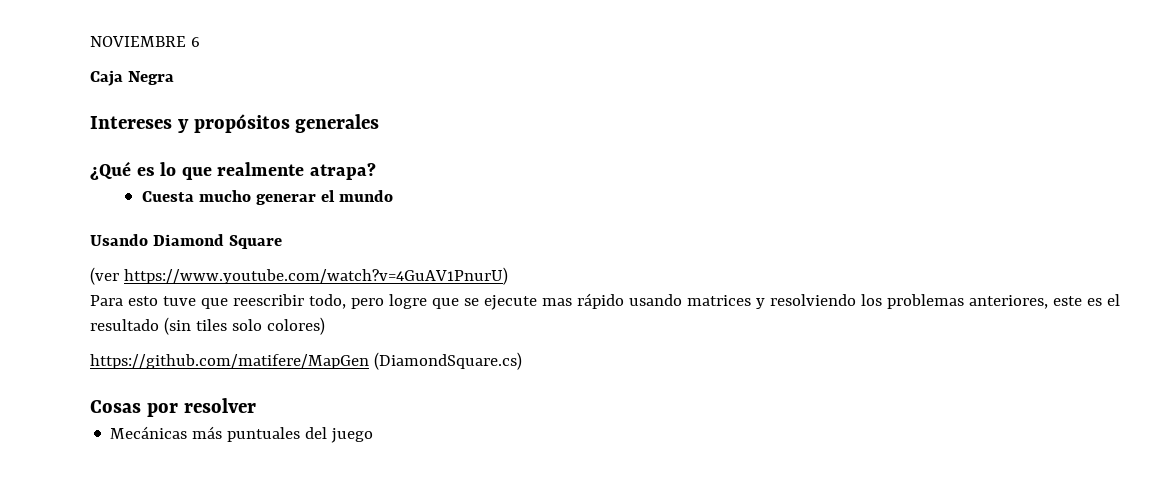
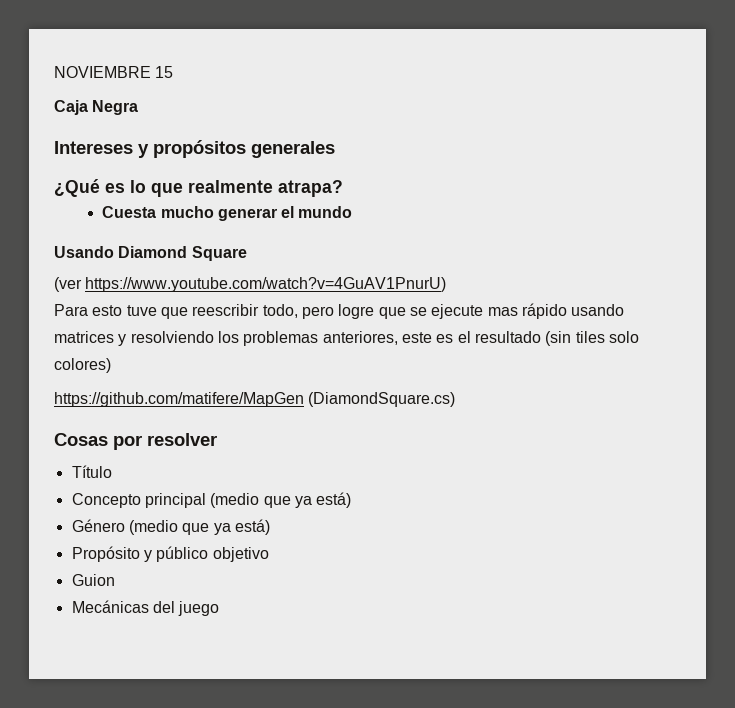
- NOVIEMBRE 6
+ NOVIEMBRE 15
+ Título
+ Concepto principal (medio que ya está)
+ Género (medio que ya está)
+ Propósito y público objetivo
+ Guion
- Mecánicas más puntuales del juego
+ Mecánicas del juego

